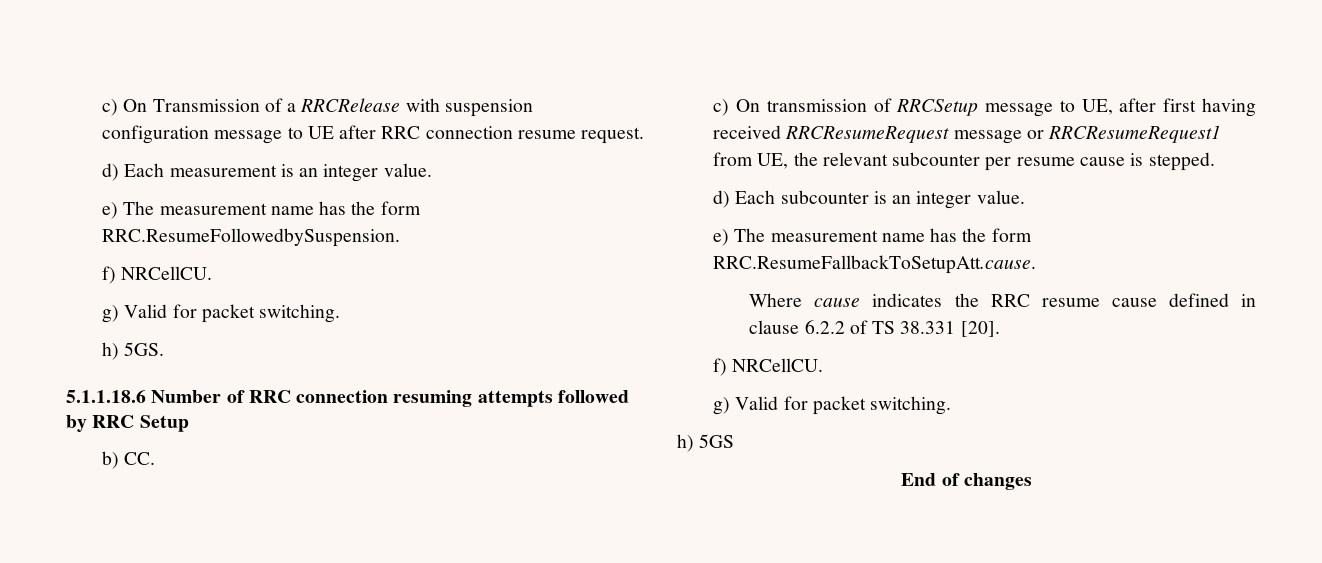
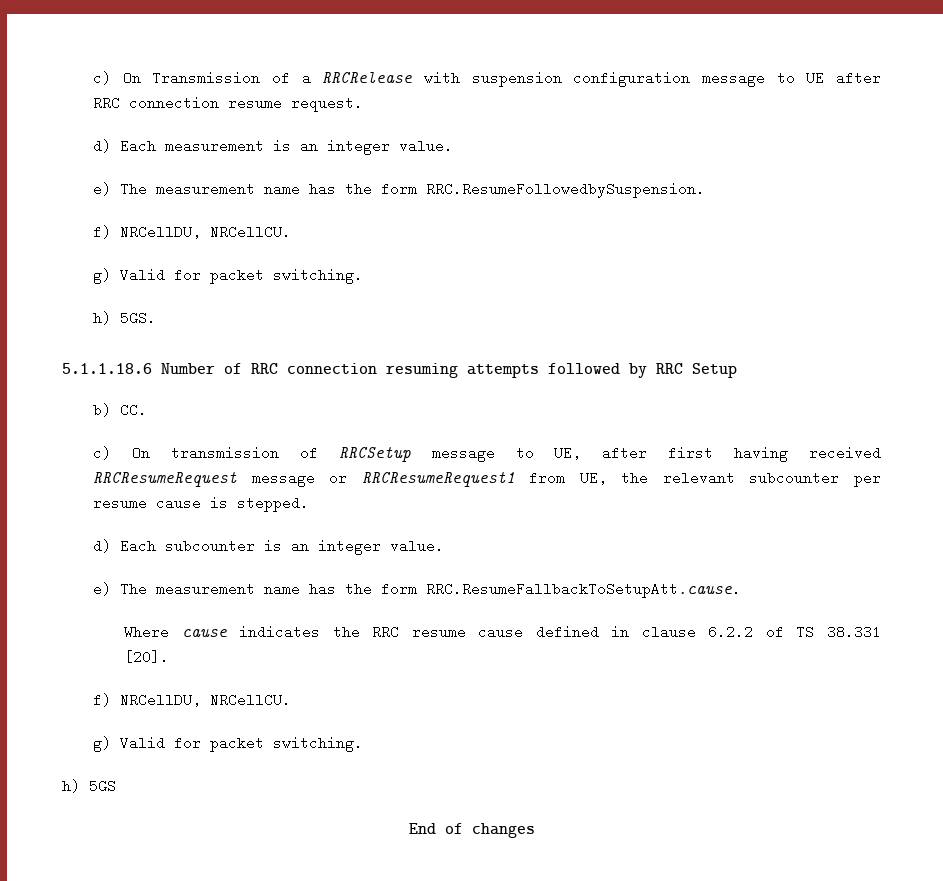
  e) The measurement name has the form RRC.ResumeFollowedbySuspension.
- f) NRCellCU.
+ f) NRCellDU, NRCellCU.
  Where cause indicates the RRC resume cause defined in clause 6.2.2 of TS 38.331 [20].
- f) NRCellCU.
+ f) NRCellDU, NRCellCU.

